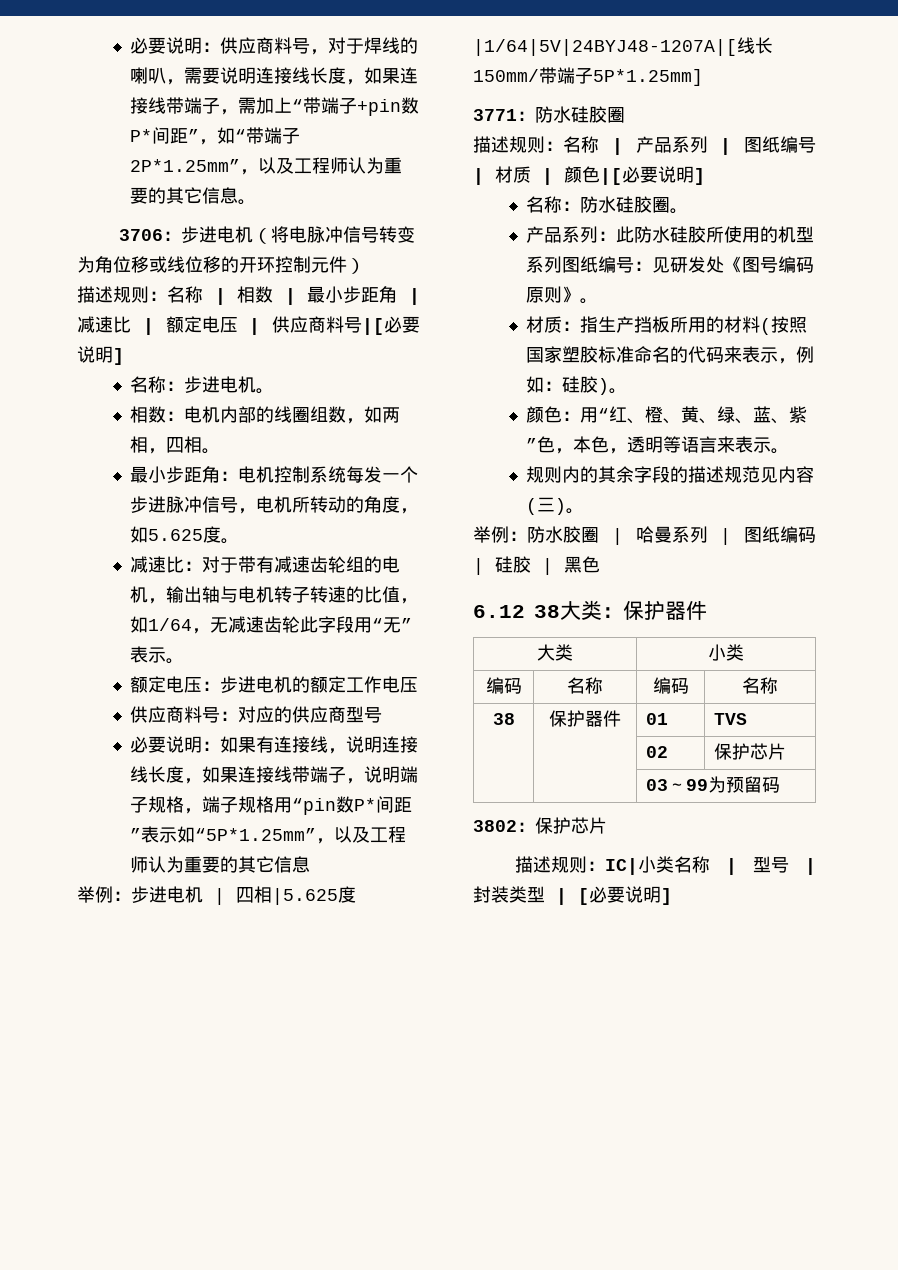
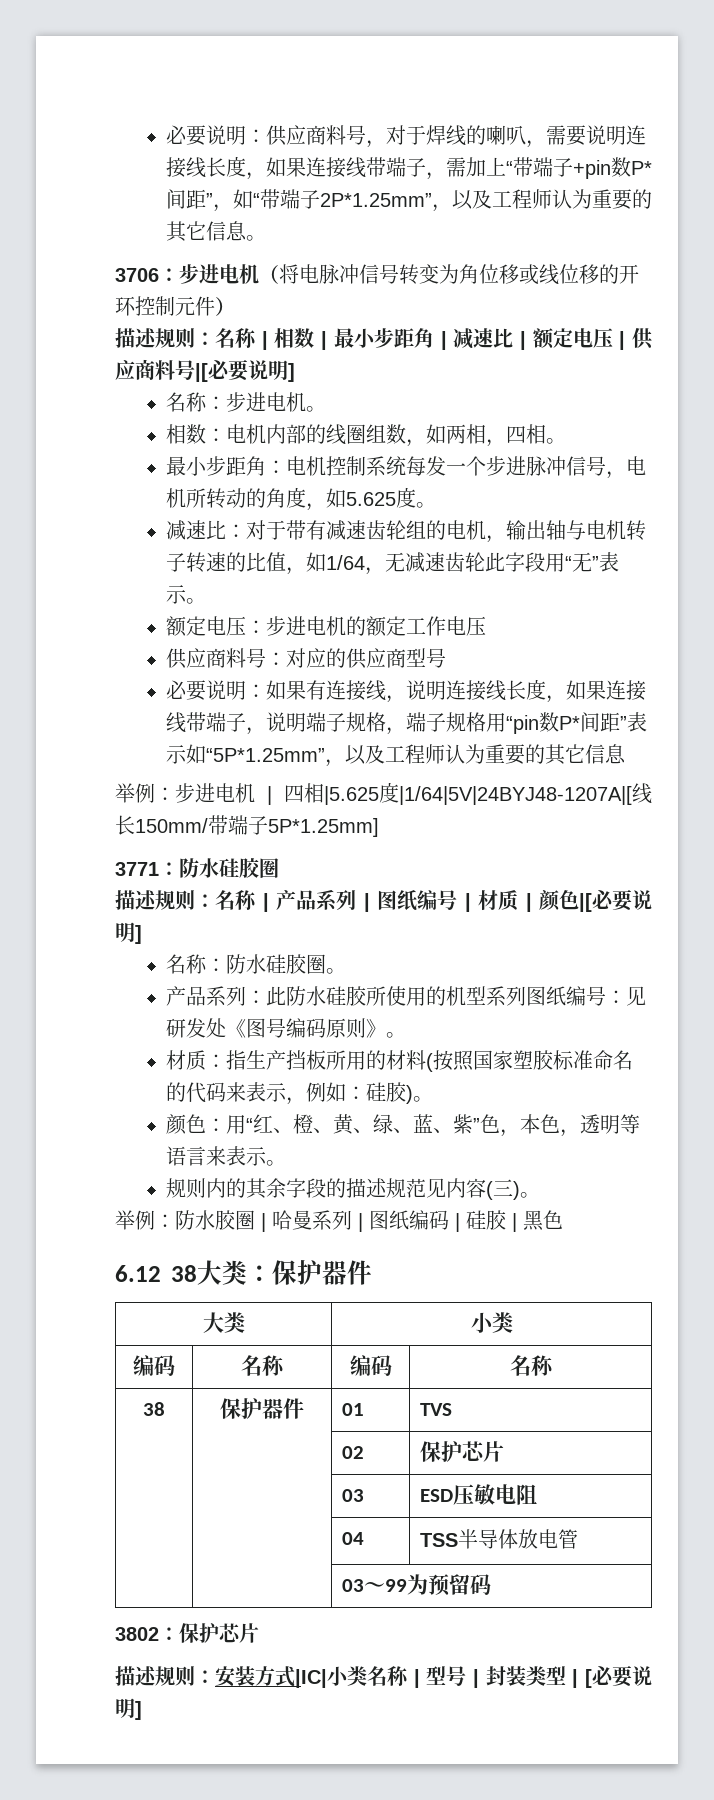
+ | | 03 | ESD压敏电阻
+ | | 04 | TSS半导体放电管
- 描述规则：IC|小类名称 | 型号 | 封装类型 | [必要说明]
+ 描述规则：安装方式|IC|小类名称 | 型号 | 封装类型 | [必要说明]

